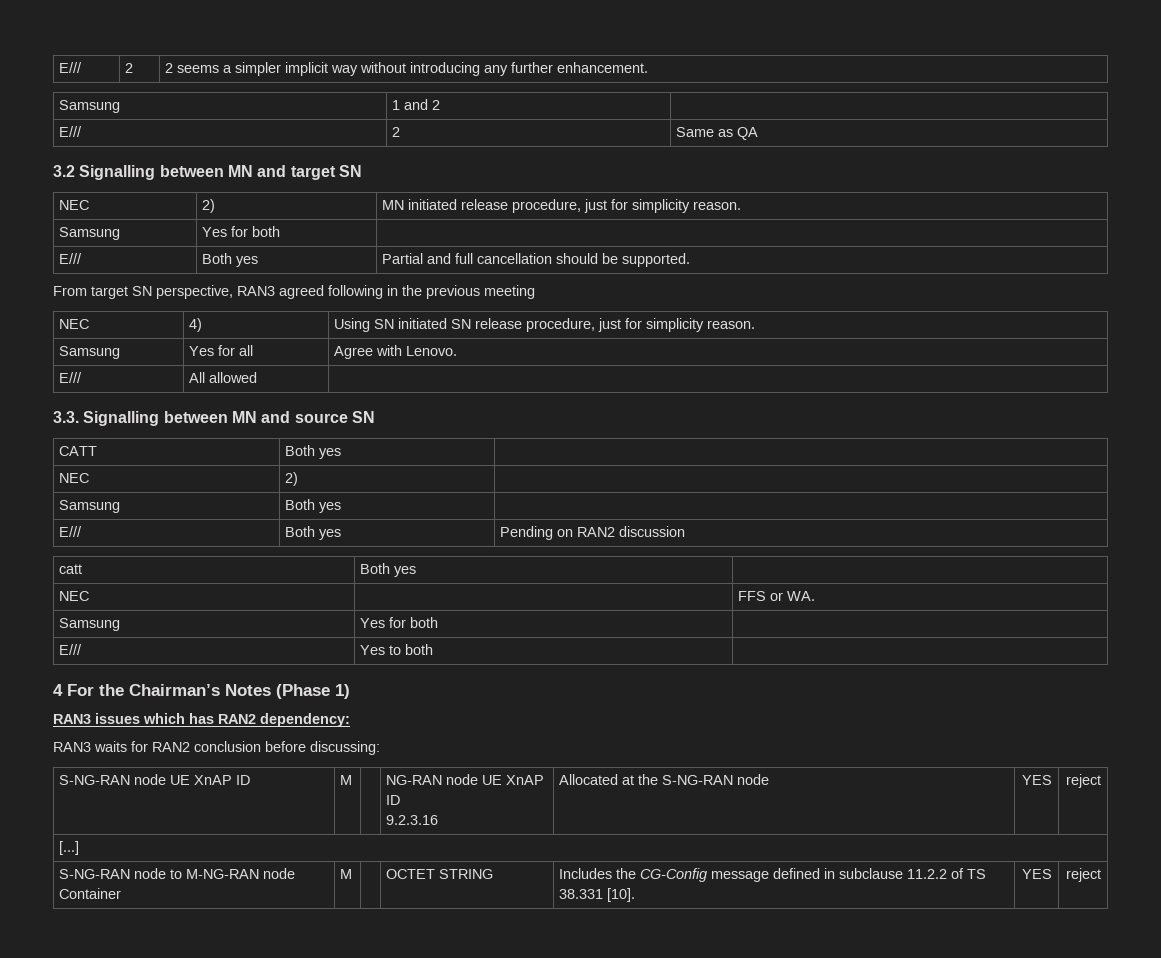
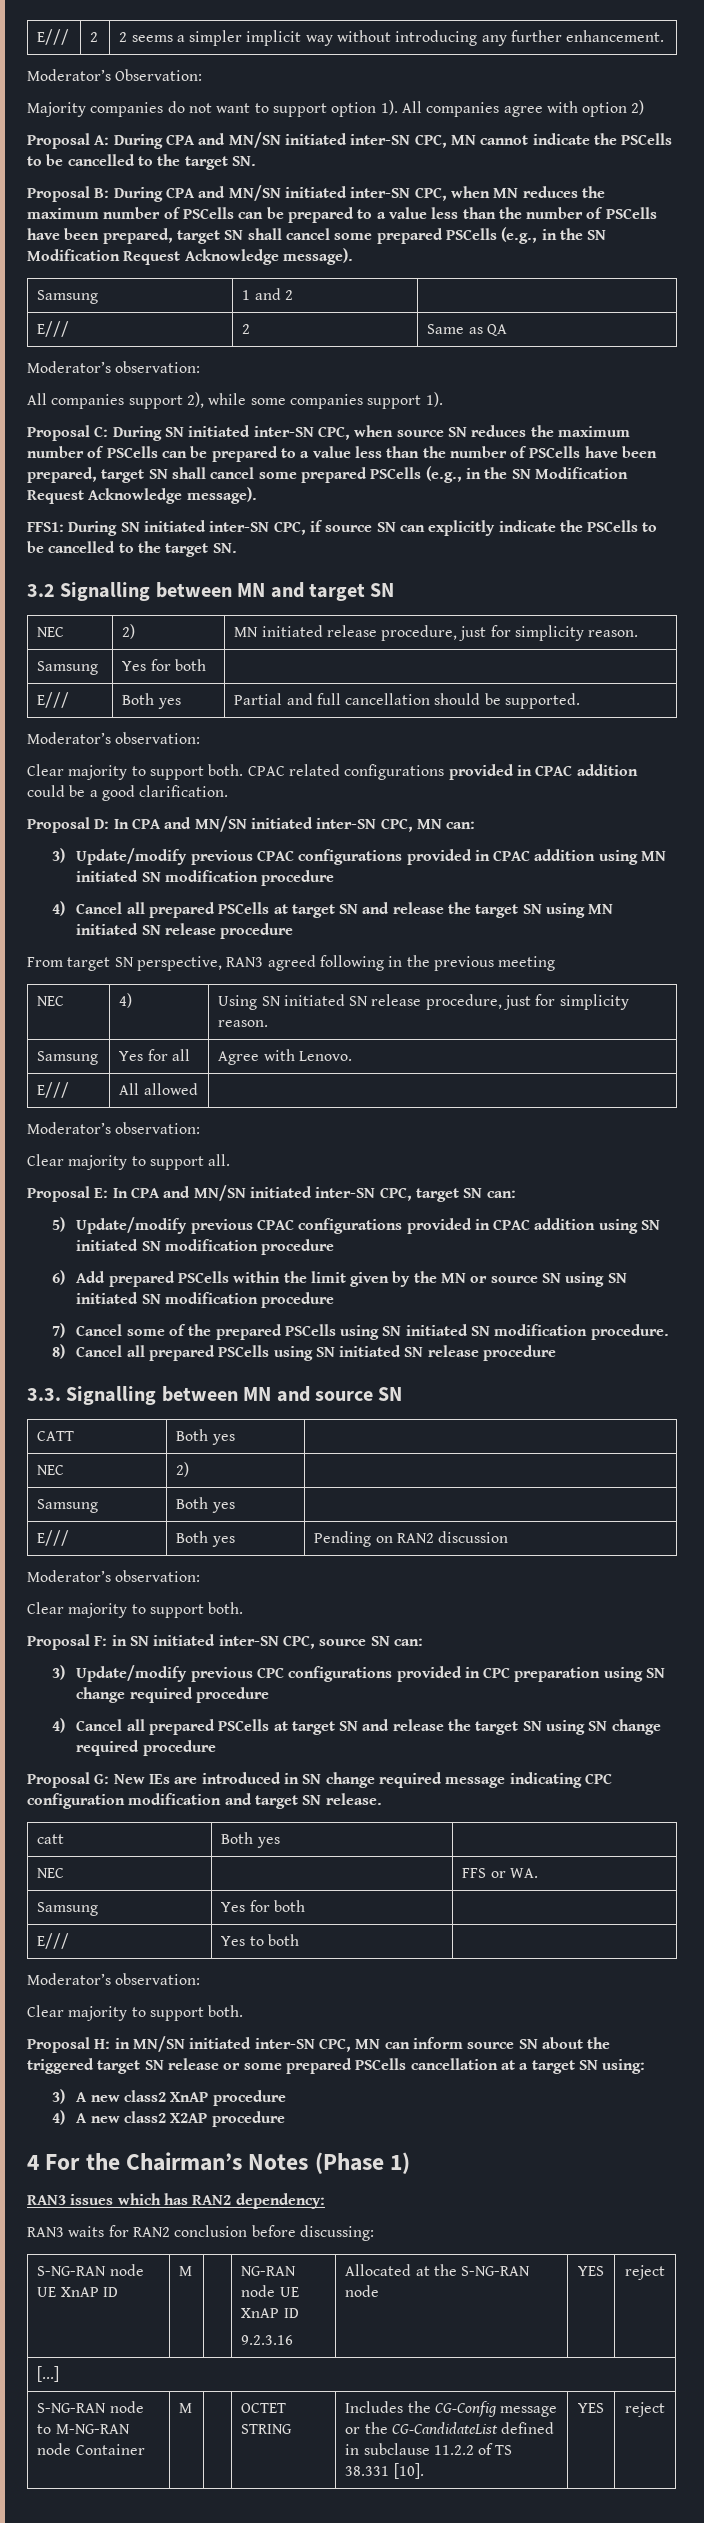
+ Moderator’s Observation:
+ Majority companies do not want to support option 1). All companies agree with option 2)
+ Proposal A: During CPA and MN/SN initiated inter-SN CPC, MN cannot indicate the PSCells to be cancelled to the target SN.
+ Proposal B: During CPA and MN/SN initiated inter-SN CPC, when MN reduces the maximum number of PSCells can be prepared to a value less than the number of PSCells have been prepared, target SN shall cancel some prepared PSCells (e.g., in the SN Modification Request Acknowledge message).
  E/// | 2 | Same as QA
+ Moderator’s observation:
+ All companies support 2), while some companies support 1).
+ Proposal C: During SN initiated inter-SN CPC, when source SN reduces the maximum number of PSCells can be prepared to a value less than the number of PSCells have been prepared, target SN shall cancel some prepared PSCells (e.g., in the SN Modification Request Acknowledge message).
+ FFS1: During SN initiated inter-SN CPC, if source SN can explicitly indicate the PSCells to be cancelled to the target SN.
  E/// | Both yes | Partial and full cancellation should be supported.
+ Moderator’s observation:
+ Clear majority to support both. CPAC related configurations provided in CPAC addition could be a good clarification.
+ Proposal D: In CPA and MN/SN initiated inter-SN CPC, MN can:
+ 3) Update/modify previous CPAC configurations provided in CPAC addition using MN initiated SN modification procedure
+ 4) Cancel all prepared PSCells at target SN and release the target SN using MN initiated SN release procedure
  E/// | All allowed |
+ Moderator’s observation:
+ Clear majority to support all.
+ Proposal E: In CPA and MN/SN initiated inter-SN CPC, target SN can:
+ 5) Update/modify previous CPAC configurations provided in CPAC addition using SN initiated SN modification procedure
+ 6) Add prepared PSCells within the limit given by the MN or source SN using SN initiated SN modification procedure
+ 7) Cancel some of the prepared PSCells using SN initiated SN modification procedure.
+ 8) Cancel all prepared PSCells using SN initiated SN release procedure
  E/// | Both yes | Pending on RAN2 discussion
+ Moderator’s observation:
+ Clear majority to support both.
+ Proposal F: in SN initiated inter-SN CPC, source SN can:
+ 3) Update/modify previous CPC configurations provided in CPC preparation using SN change required procedure
+ 4) Cancel all prepared PSCells at target SN and release the target SN using SN change required procedure
+ Proposal G: New IEs are introduced in SN change required message indicating CPC configuration modification and target SN release.
  E/// | Yes to both |
+ Moderator’s observation:
+ Clear majority to support both.
+ Proposal H: in MN/SN initiated inter-SN CPC, MN can inform source SN about the triggered target SN release or some prepared PSCells cancellation at a target SN using:
+ 3) A new class2 XnAP procedure
+ 4) A new class2 X2AP procedure
- S-NG-RAN node to M-NG-RAN node Container | M | | OCTET STRING | Includes the CG-Config message defined in subclause 11.2.2 of TS 38.331 [10]. | YES | reject
+ S-NG-RAN node to M-NG-RAN node Container | M | | OCTET STRING | Includes the CG-Config message or the CG-CandidateList defined in subclause 11.2.2 of TS 38.331 [10]. | YES | reject

